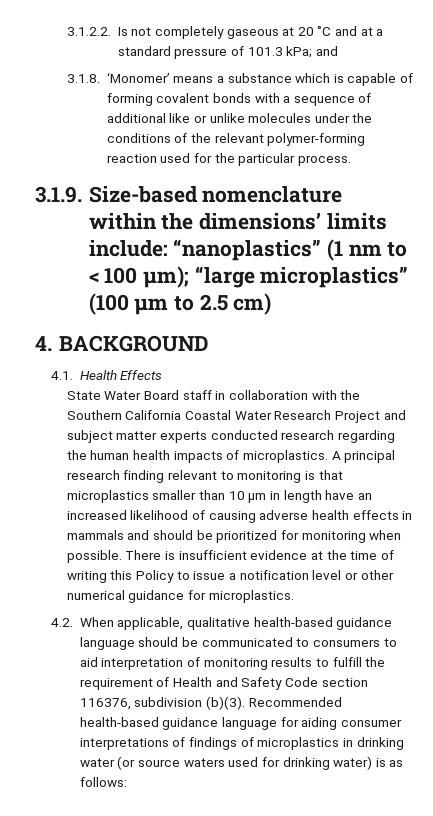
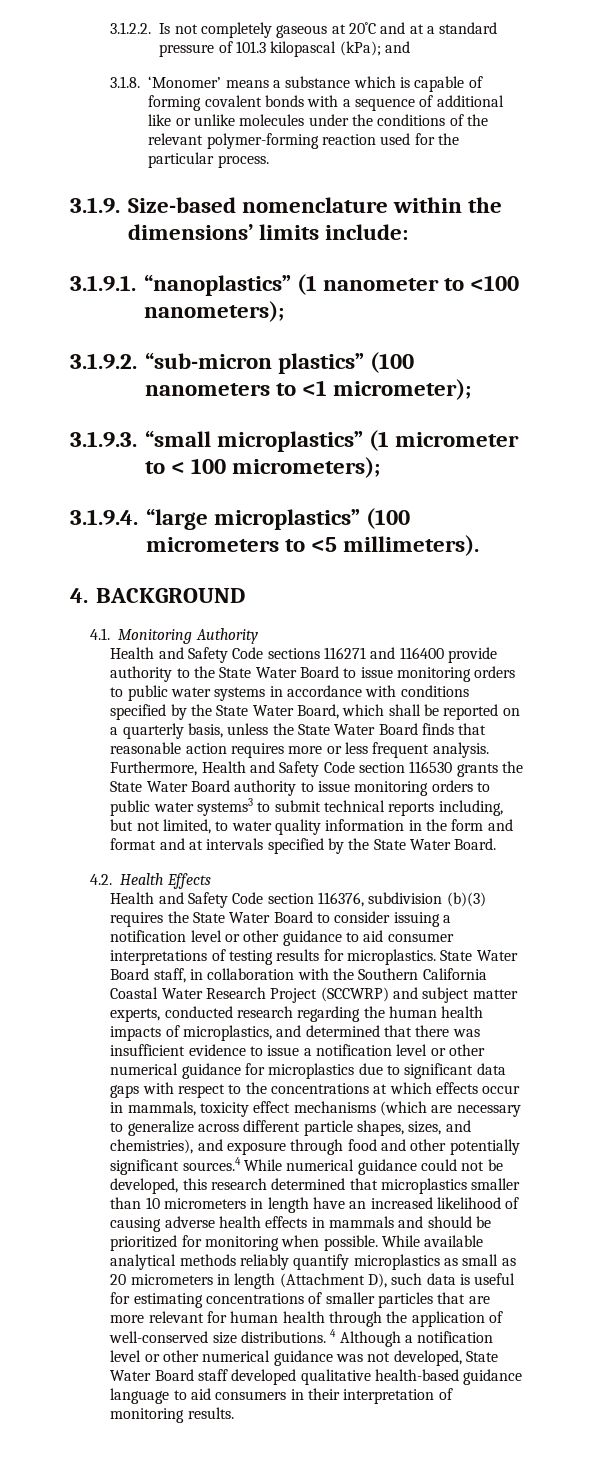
- 3.1.2.2. Is not completely gaseous at 20 ˚C and at a standard pressure of 101.3 kPa; and
+ 3.1.2.2. Is not completely gaseous at 20˚C and at a standard pressure of 101.3 kilopascal (kPa); and
- 3.1.9. Size-based nomenclature within the dimensions’ limits include: “nanoplastics” (1 nm to < 100 µm); “large microplastics” (100 µm to 2.5 cm)
+ 3.1.9. Size-based nomenclature within the dimensions’ limits include:
+ 3.1.9.1. “nanoplastics” (1 nanometer to <100 nanometers);
+ 3.1.9.2. “sub-micron plastics” (100 nanometers to <1 micrometer);
+ 3.1.9.3. “small microplastics” (1 micrometer to < 100 micrometers);
+ 3.1.9.4. “large microplastics” (100 micrometers to <5 millimeters).
- 4.1. Health Effects
- State Water Board staff in collaboration with the Southern California Coastal Water Research Project and subject matter experts conducted research regarding the human health impacts of microplastics. A principal research finding relevant to monitoring is that microplastics smaller than 10 μm in length have an increased likelihood of causing adverse health effects in mammals and should be prioritized for monitoring when possible.
+ 4.1. Monitoring Authority
+ Health and Safety Code sections 116271 and 116400 provide authority to the State Water Board to issue monitoring orders to public water systems in accordance with conditions specified by the State Water Board, which shall be reported on a quarterly basis, unless the State Water Board finds that reasonable action requires more or less frequent analysis. Furthermore, Health and Safety Code section 116530 grants the State Water Board authority to issue monitoring orders to public water systems3 to submit technical reports including, but not limited, to water quality information in the form and format and at intervals specified by the State Water Board.
+ 4.2. Health Effects
+ Health and Safety Code section 116376, subdivision (b)(3) requires the State Water Board to consider issuing a notification level or other guidance to aid consumer interpretations of testing results for microplastics. State Water Board staff, in collaboration with the Southern California Coastal Water Research Project (SCCWRP) and subject matter experts, conducted research regarding the human health impacts of microplastics, and determined that there was insufficient evidence to issue a notification level or other numerical guidance for microplastics due to significant data gaps with respect to the concentrations at which effects occur in mammals, toxicity effect mechanisms (which are necessary to generalize across different particle shapes, sizes, and chemistries), and exposure through food and other potentially significant sources.4 While numerical guidance could not be developed, this research determined that microplastics smaller than 10 micrometers in length have an increased likelihood of causing adverse health effects in mammals and should be prioritized for monitoring when possible.
- There is insufficient evidence at the time of writing this Policy to issue a notification level or other numerical guidance for microplastics.
- 4.2. When applicable, qualitative health-based guidance language should be communicated to consumers to aid interpretation of monitoring results to fulfill the requirement of Health and Safety Code section 116376, subdivision (b)(3). Recommended health-based guidance language for aiding consumer interpretations of findings of microplastics in drinking water (or source waters used for drinking water) is as follows:
+ While available analytical methods reliably quantify microplastics as small as 20 micrometers in length (Attachment D), such data is useful for estimating concentrations of smaller particles that are more relevant for human health through the application of well-conserved size distributions. 4 Although a notification level or other numerical guidance was not developed, State Water Board staff developed qualitative health-based guidance language to aid consumers in their interpretation of monitoring results.

